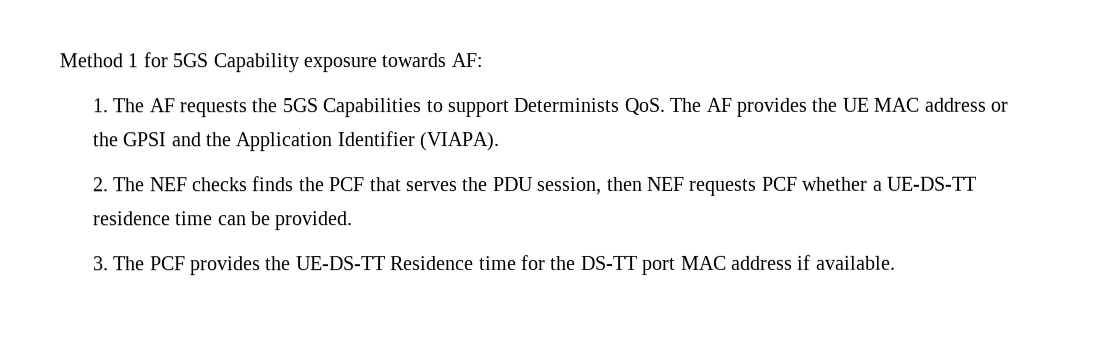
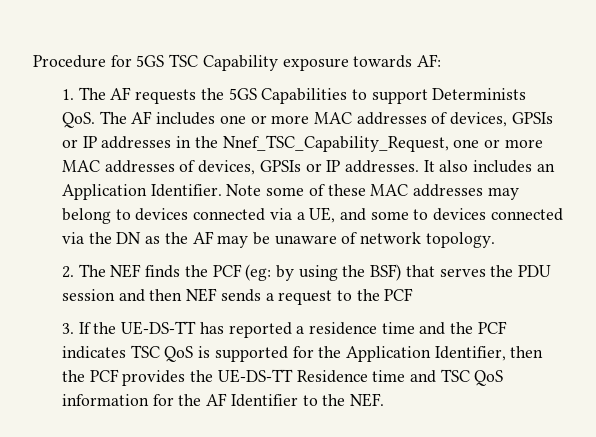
- Method 1 for 5GS Capability exposure towards AF:
+ Procedure for 5GS TSC Capability exposure towards AF:
- 1. The AF requests the 5GS Capabilities to support Determinists QoS. The AF provides the UE MAC address or the GPSI and the Application Identifier (VIAPA).
+ 1. The AF requests the 5GS Capabilities to support Determinists QoS. The AF includes one or more MAC addresses of devices, GPSIs or IP addresses in the Nnef_TSC_Capability_Request, one or more MAC addresses of devices, GPSIs or IP addresses. It also includes an Application Identifier. Note some of these MAC addresses may belong to devices connected via a UE, and some to devices connected via the DN as the AF may be unaware of network topology.
- 2. The NEF checks finds the PCF that serves the PDU session, then NEF requests PCF whether a UE-DS-TT residence time can be provided.
- 3. The PCF provides the UE-DS-TT Residence time for the DS-TT port MAC address if available.
+ 2. The NEF finds the PCF (eg: by using the BSF) that serves the PDU session and then NEF sends a request to the PCF
+ 3. If the UE-DS-TT has reported a residence time and the PCF indicates TSC QoS is supported for the Application Identifier, then the PCF provides the UE-DS-TT Residence time and TSC QoS information for the AF Identifier to the NEF.

